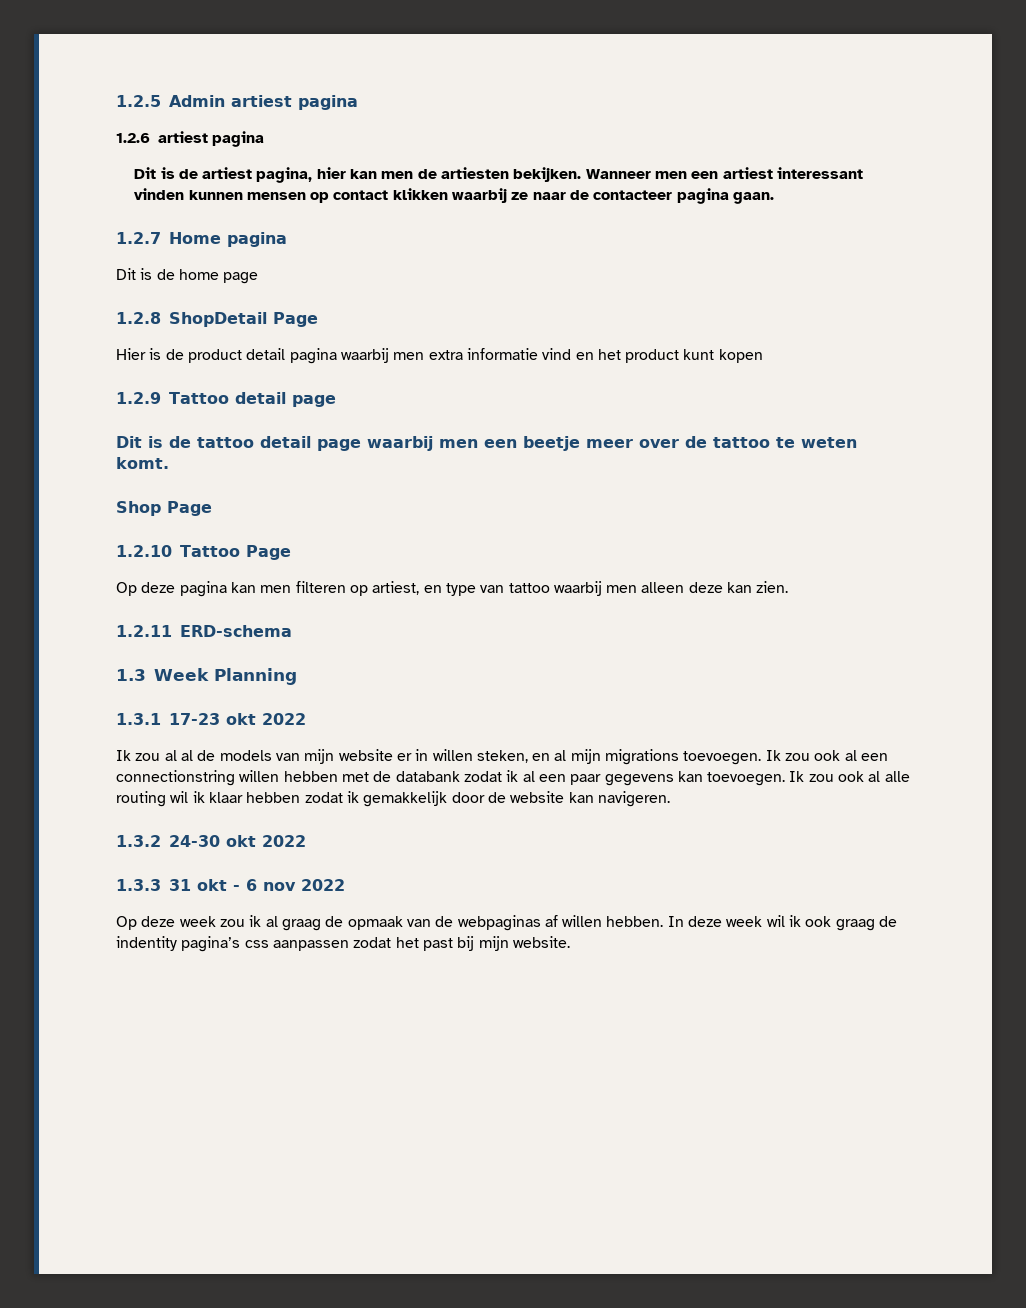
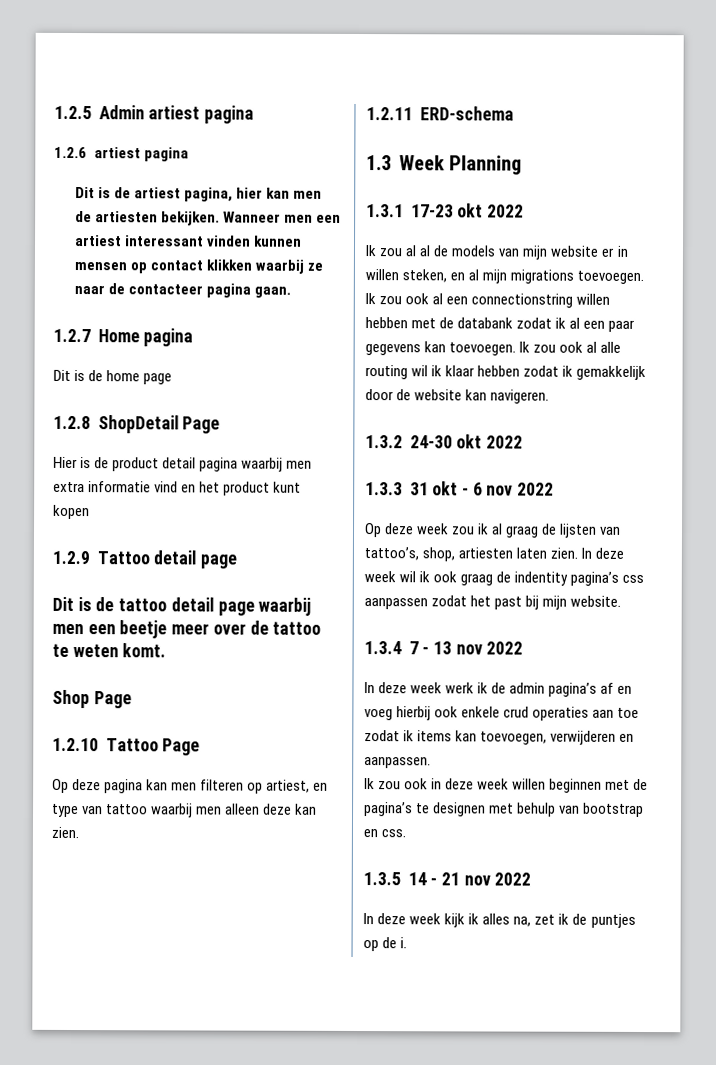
- Op deze week zou ik al graag de opmaak van de webpaginas af willen hebben.
+ Op deze week zou ik al graag de lijsten van tattoo’s, shop, artiesten laten zien.
+ 1.3.4 7 - 13 nov 2022
+ In deze week werk ik de admin pagina’s af en voeg hierbij ook enkele crud operaties aan toe zodat ik items kan toevoegen, verwijderen en aanpassen.
+ Ik zou ook in deze week willen beginnen met de pagina’s te designen met behulp van bootstrap en css.
+ 1.3.5 14 - 21 nov 2022
+ In deze week kijk ik alles na, zet ik de puntjes op de i.

